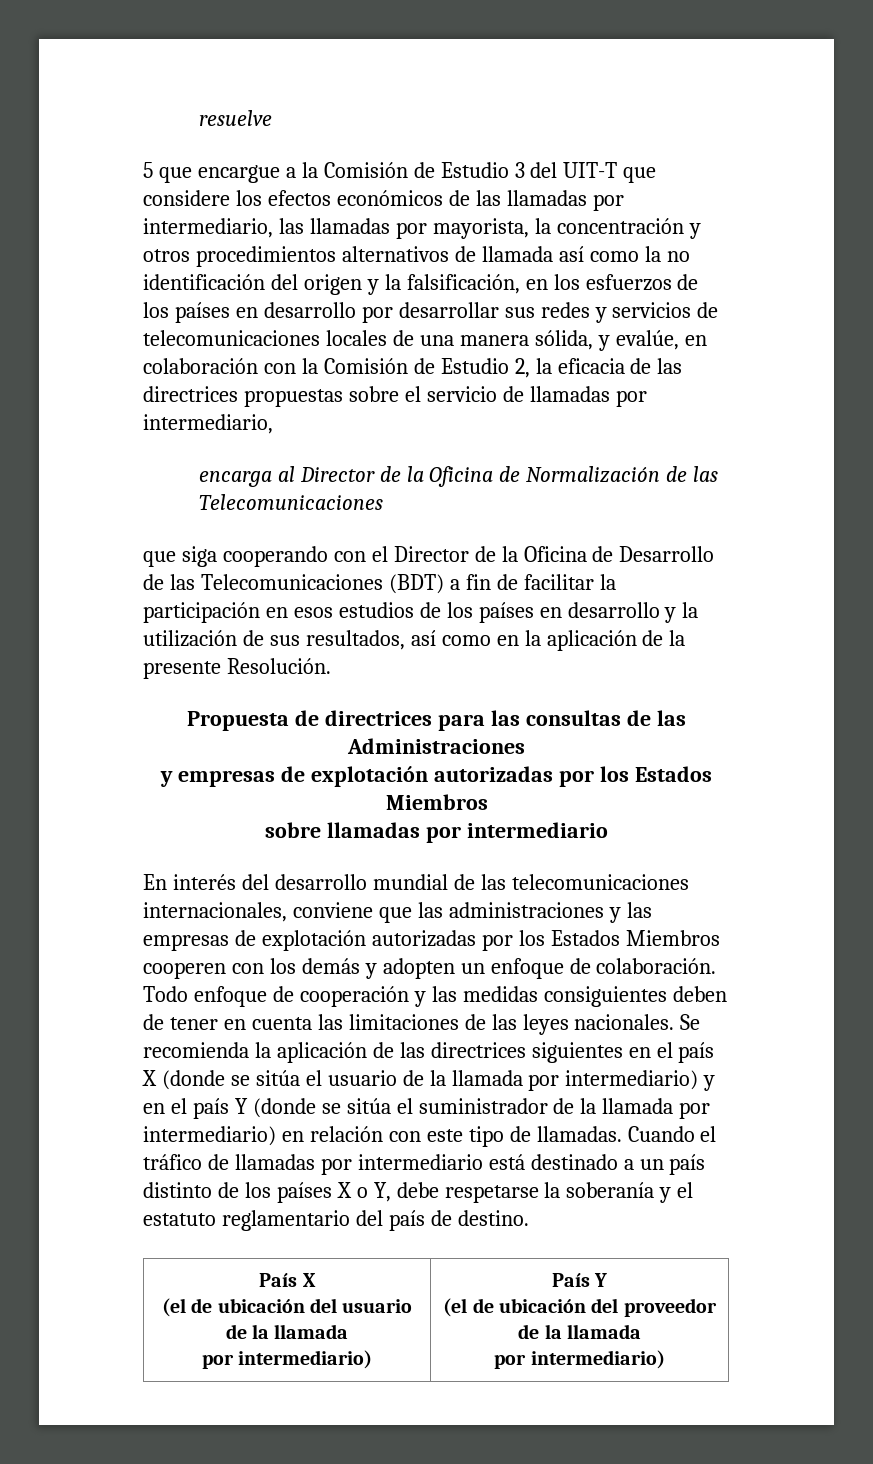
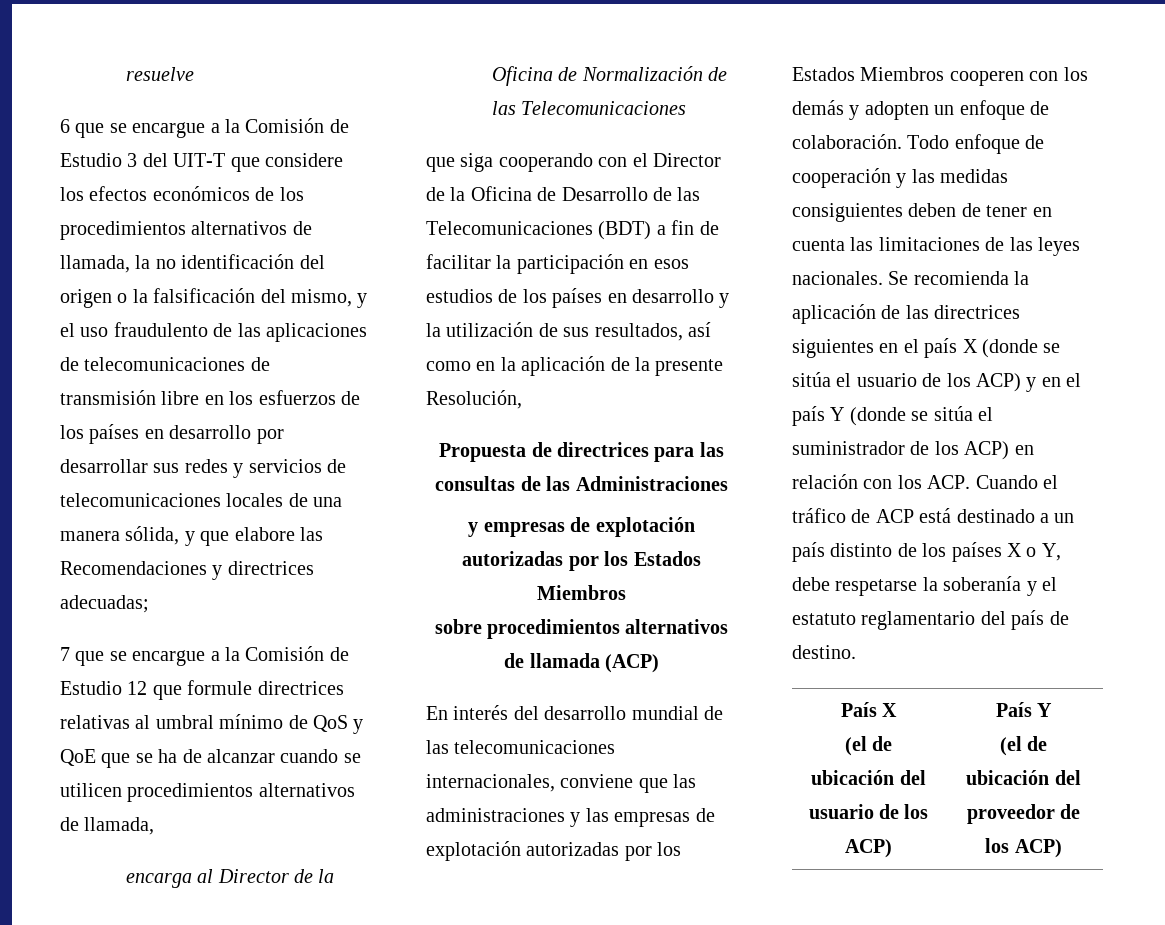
- 5 que encargue a la Comisión de Estudio 3 del UIT-T que considere los efectos económicos de las llamadas por intermediario, las llamadas por mayorista, la concentración y otros procedimientos alternativos de llamada así como la no identificación del origen y la falsificación, en los esfuerzos de los países en desarrollo por desarrollar sus redes y servicios de telecomunicaciones locales de una manera sólida, y evalúe, en colaboración con la Comisión de Estudio 2, la eficacia de las directrices propuestas sobre el servicio de llamadas por intermediario,
+ 6 que se encargue a la Comisión de Estudio 3 del UIT-T que considere los efectos económicos de los procedimientos alternativos de llamada, la no identificación del origen o la falsificación del mismo, y el uso fraudulento de las aplicaciones de telecomunicaciones de transmisión libre en los esfuerzos de los países en desarrollo por desarrollar sus redes y servicios de telecomunicaciones locales de una manera sólida, y que elabore las Recomendaciones y directrices adecuadas;
+ 7 que se encargue a la Comisión de Estudio 12 que formule directrices relativas al umbral mínimo de QoS y QoE que se ha de alcanzar cuando se utilicen procedimientos alternativos de llamada,
- que siga cooperando con el Director de la Oficina de Desarrollo de las Telecomunicaciones (BDT) a fin de facilitar la participación en esos estudios de los países en desarrollo y la utilización de sus resultados, así como en la aplicación de la presente Resolución.
+ que siga cooperando con el Director de la Oficina de Desarrollo de las Telecomunicaciones (BDT) a fin de facilitar la participación en esos estudios de los países en desarrollo y la utilización de sus resultados, así como en la aplicación de la presente Resolución,
- sobre llamadas por intermediario
+ sobre procedimientos alternativos de llamada (ACP)
- Se recomienda la aplicación de las directrices siguientes en el país X (donde se sitúa el usuario de la llamada por intermediario) y en el país Y (donde se sitúa el suministrador de la llamada por intermediario) en relación con este tipo de llamadas. Cuando el tráfico de llamadas por intermediario está destinado a un país distinto de los países X o Y, debe respetarse la soberanía y el estatuto reglamentario del país de destino.
+ Se recomienda la aplicación de las directrices siguientes en el país X (donde se sitúa el usuario de los ACP) y en el país Y (donde se sitúa el suministrador de los ACP) en relación con los ACP. Cuando el tráfico de ACP está destinado a un país distinto de los países X o Y, debe respetarse la soberanía y el estatuto reglamentario del país de destino.
  País X
- (el de ubicación del usuario de la llamada
- por intermediario) | País Y
- (el de ubicación del proveedor de la llamada
- por intermediario)
+ (el de ubicación del usuario de los ACP) | País Y
+ (el de ubicación del proveedor de los ACP)

